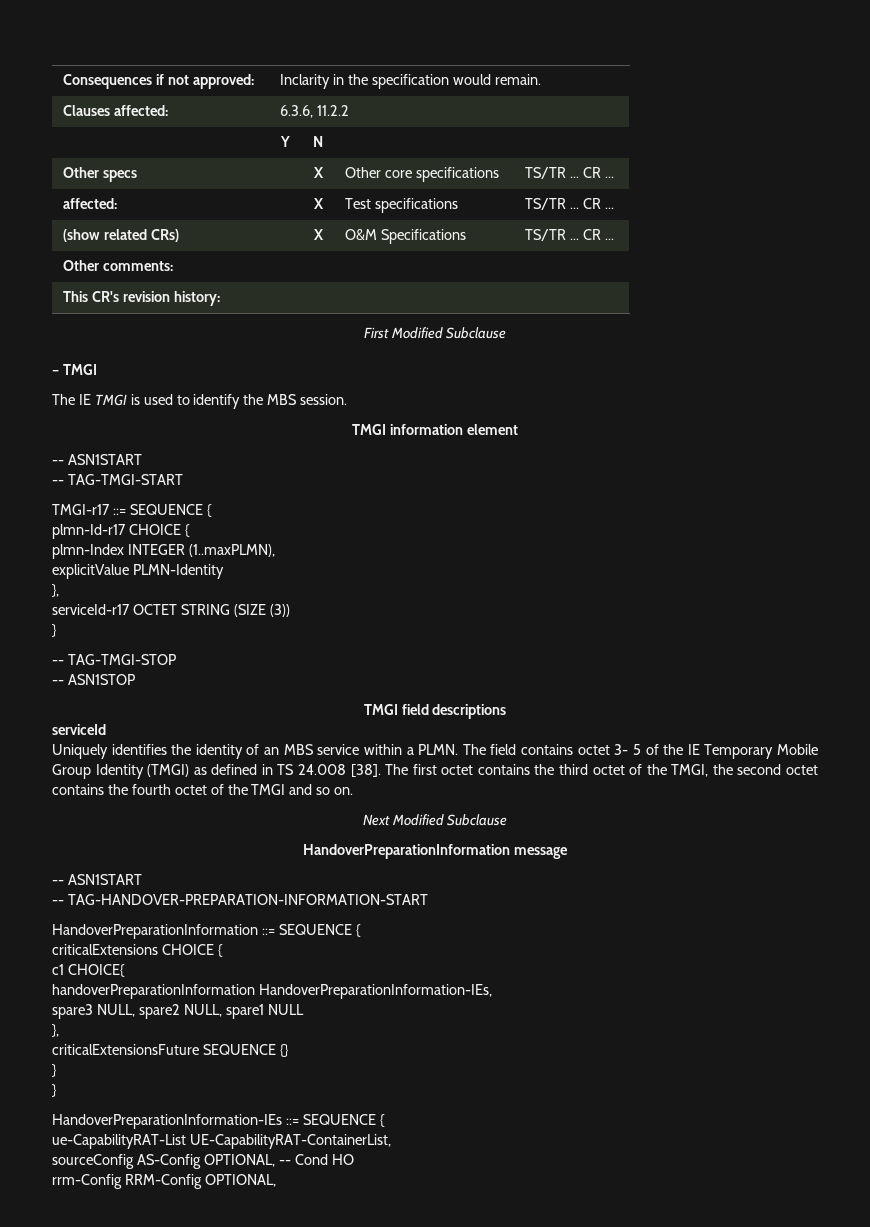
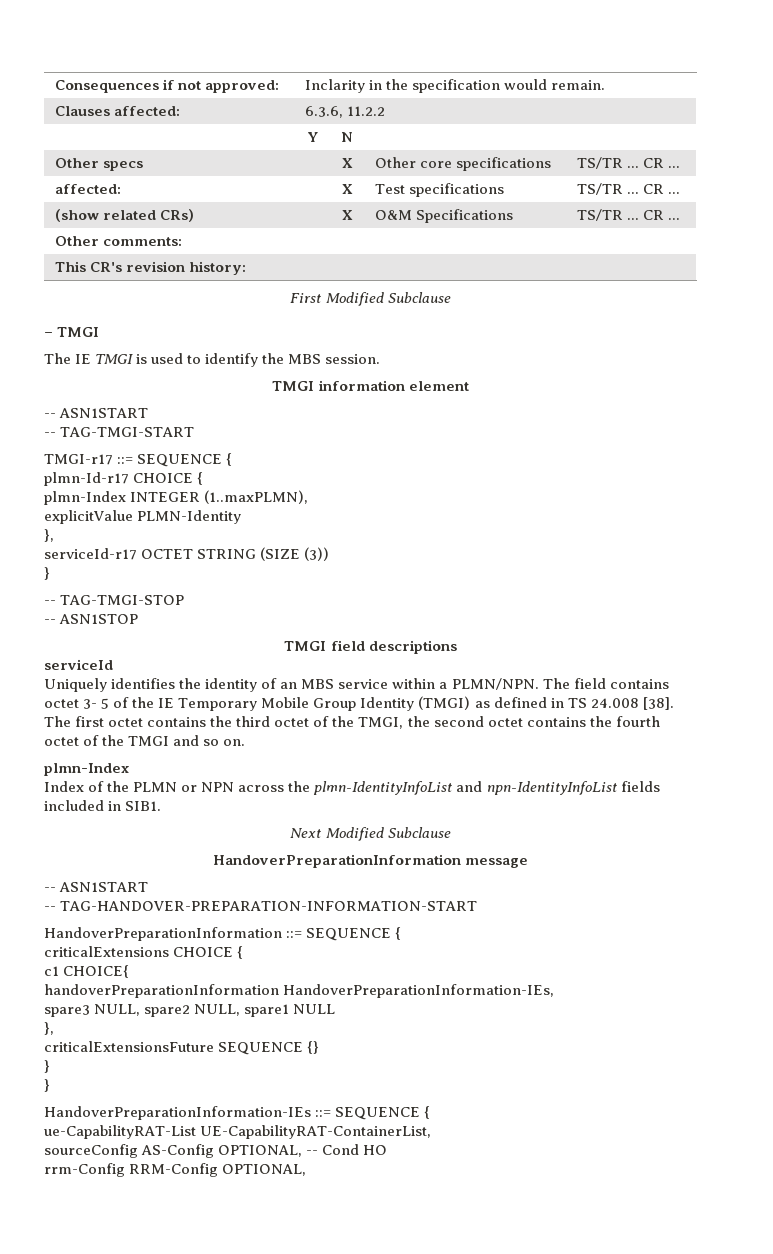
- Uniquely identifies the identity of an MBS service within a PLMN.
+ Uniquely identifies the identity of an MBS service within a PLMN/NPN.
  The first octet contains the third octet of the TMGI, the second octet contains the fourth octet of the TMGI and so on.
+ plmn-Index
+ Index of the PLMN or NPN across the plmn-IdentityInfoList and npn-IdentityInfoList fields included in SIB1.

